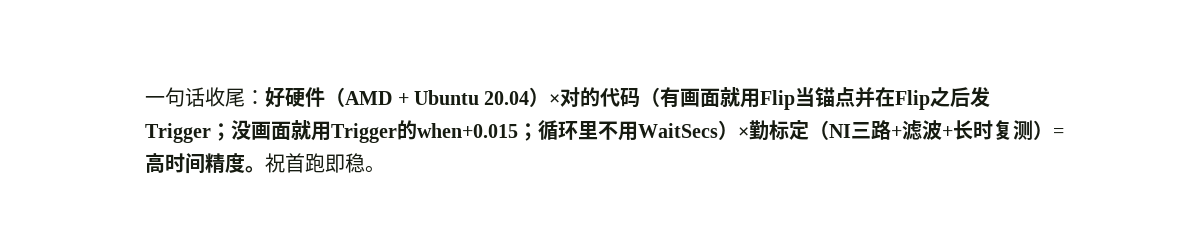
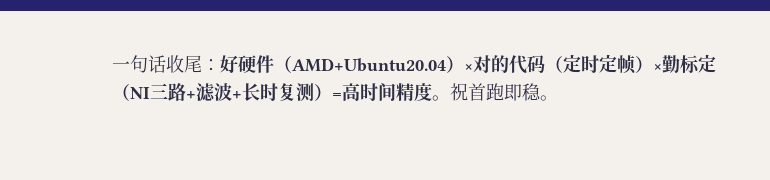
- 一句话收尾：好硬件（AMD + Ubuntu 20.04）×对的代码（有画面就用Flip当锚点并在Flip之后发Trigger；没画面就用Trigger的when+0.015；循环里不用WaitSecs）×勤标定（NI三路+滤波+长时复测）=高时间精度。
+ 一句话收尾：好硬件（AMD+Ubuntu20.04）×对的代码（定时定帧）×勤标定（NI三路+滤波+长时复测）=高时间精度。

